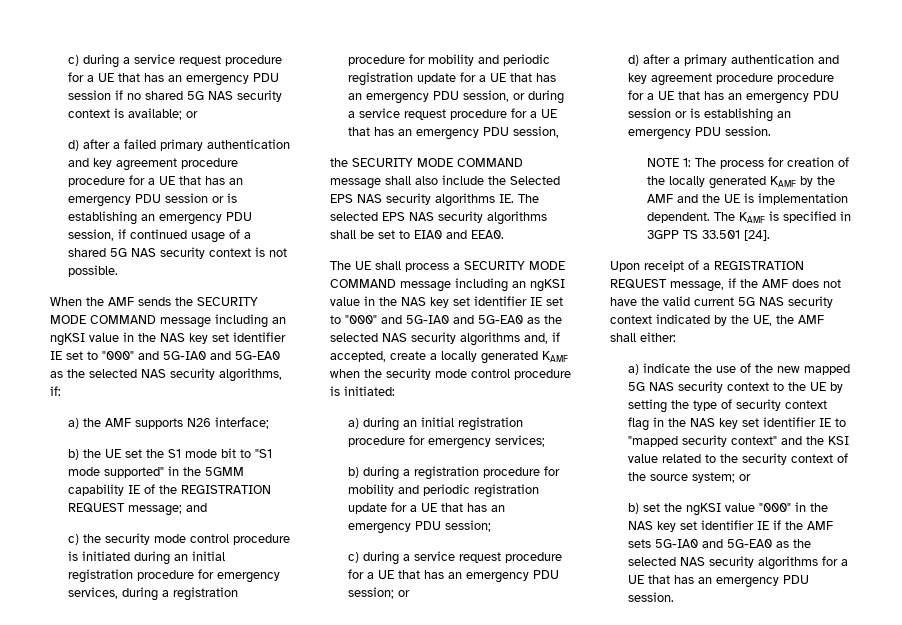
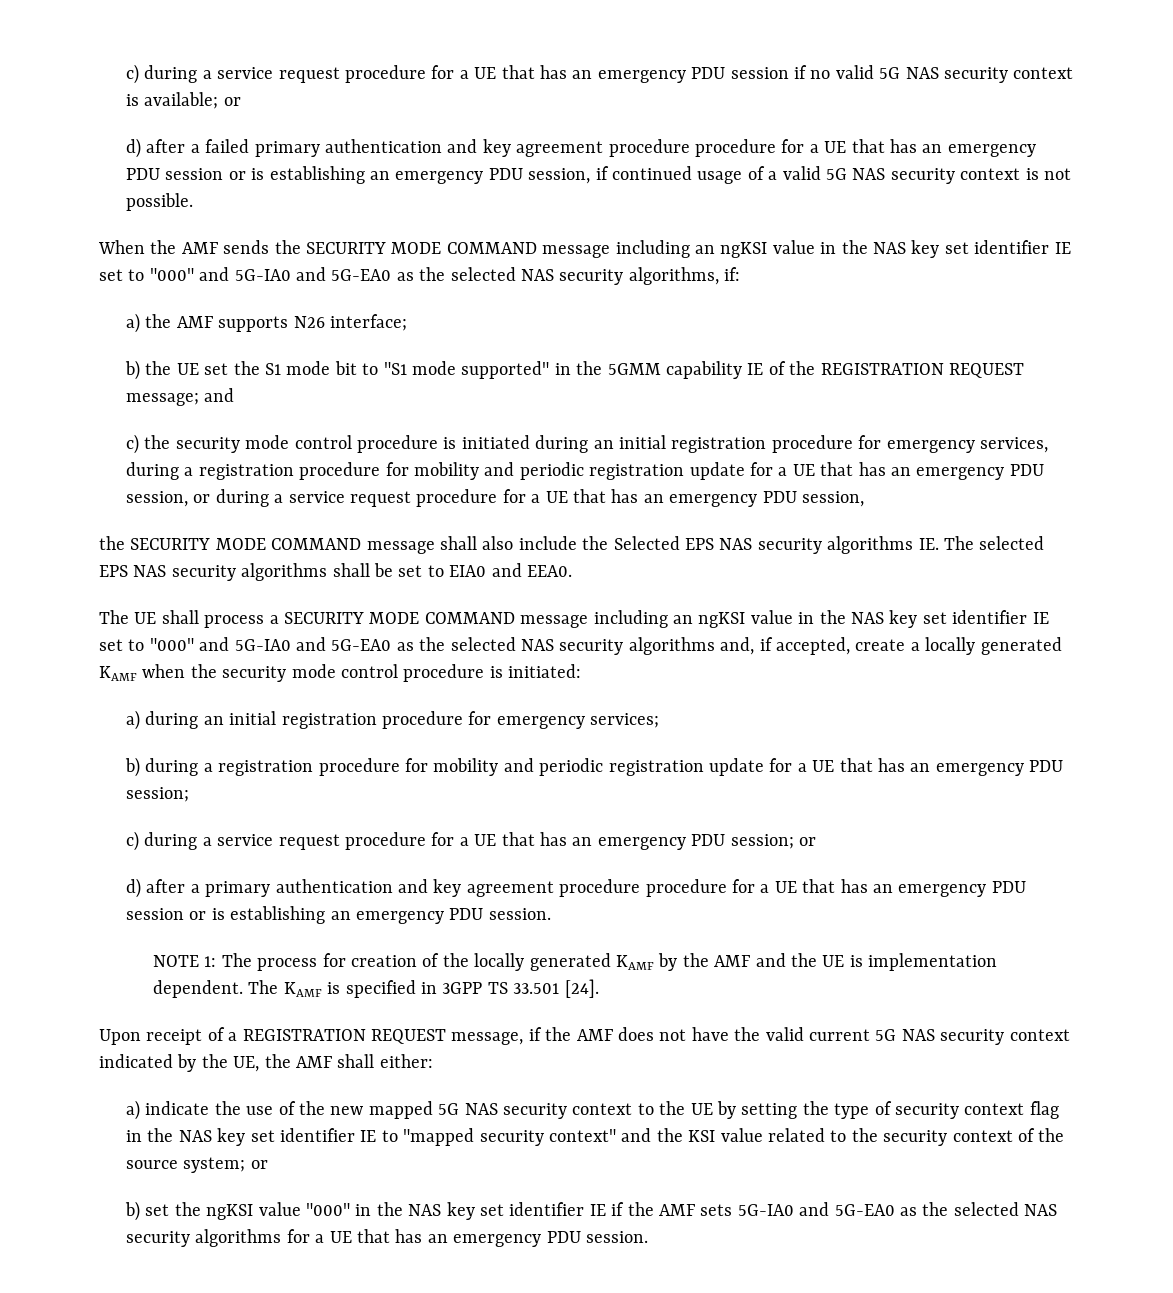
- c) during a service request procedure for a UE that has an emergency PDU session if no shared 5G NAS security context is available; or
+ c) during a service request procedure for a UE that has an emergency PDU session if no valid 5G NAS security context is available; or
- d) after a failed primary authentication and key agreement procedure procedure for a UE that has an emergency PDU session or is establishing an emergency PDU session, if continued usage of a shared 5G NAS security context is not possible.
+ d) after a failed primary authentication and key agreement procedure procedure for a UE that has an emergency PDU session or is establishing an emergency PDU session, if continued usage of a valid 5G NAS security context is not possible.

